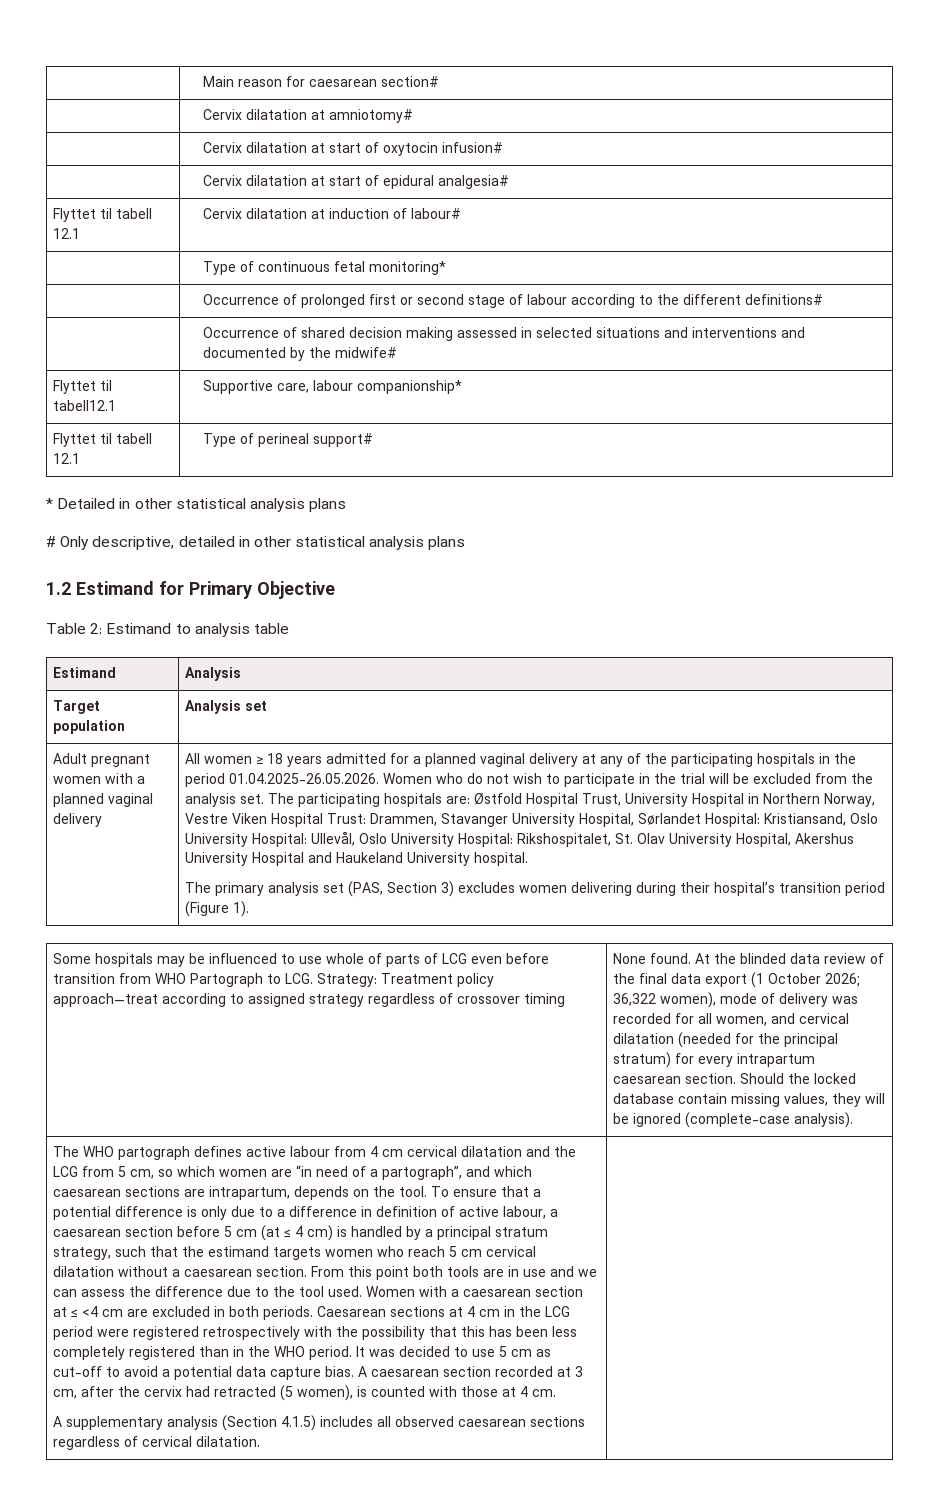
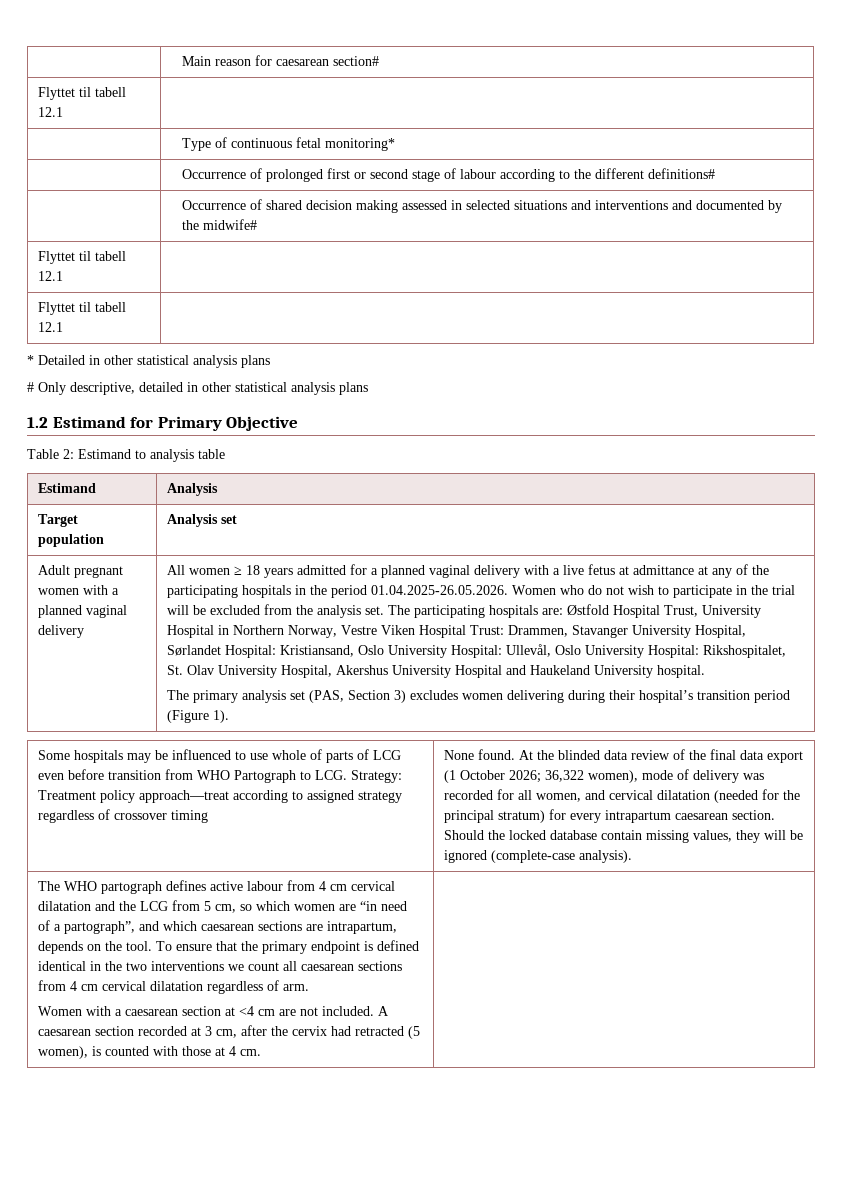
  | Main reason for caesarean section#
- | Cervix dilatation at amniotomy#
- | Cervix dilatation at start of oxytocin infusion#
- | Cervix dilatation at start of epidural analgesia#
- Flyttet til tabell 12.1 | Cervix dilatation at induction of labour#
+ Flyttet til tabell 12.1 |
  | Occurrence of shared decision making assessed in selected situations and interventions and documented by the midwife#
- Flyttet til tabell12.1 | Supportive care, labour companionship*
- Flyttet til tabell 12.1 | Type of perineal support#
+ Flyttet til tabell 12.1 |
+ Flyttet til tabell 12.1 |
- All women ≥ 18 years admitted for a planned vaginal delivery at any of the participating hospitals in the period 01.04.2025-26.05.2026. Women who do not wish to participate in the trial will be excluded from the analysis set.
+ All women ≥ 18 years admitted for a planned vaginal delivery with a live fetus at admittance at any of the participating hospitals in the period 01.04.2025-26.05.2026. Women who do not wish to participate in the trial will be excluded from the analysis set.
- To ensure that a potential difference is only due to a difference in definition of active labour, a caesarean section before 5 cm (at ≤ 4 cm) is handled by a principal stratum strategy, such that the estimand targets women who reach 5 cm cervical dilatation without a caesarean section. From this point both tools are in use and we can assess the difference due to the tool used. Women with a caesarean section at ≤ <4 cm are excluded in both periods. Caesarean sections at 4 cm in the LCG period were registered retrospectively with the possibility that this has been less completely registered than in the WHO period. It was decided to use 5 cm as cut-off to avoid a potential data capture bias.
+ To ensure that the primary endpoint is defined identical in the two interventions we count all caesarean sections from 4 cm cervical dilatation regardless of arm.
+ Women with a caesarean section at <4 cm are not included.
- A supplementary analysis (Section 4.1.5) includes all observed caesarean sections regardless of cervical dilatation.

